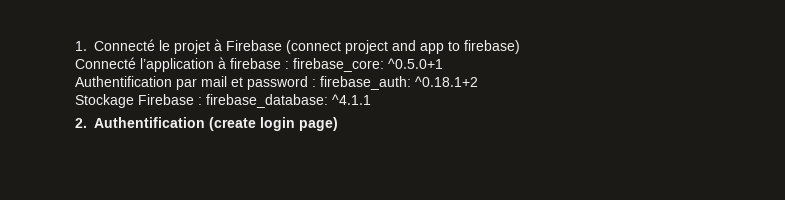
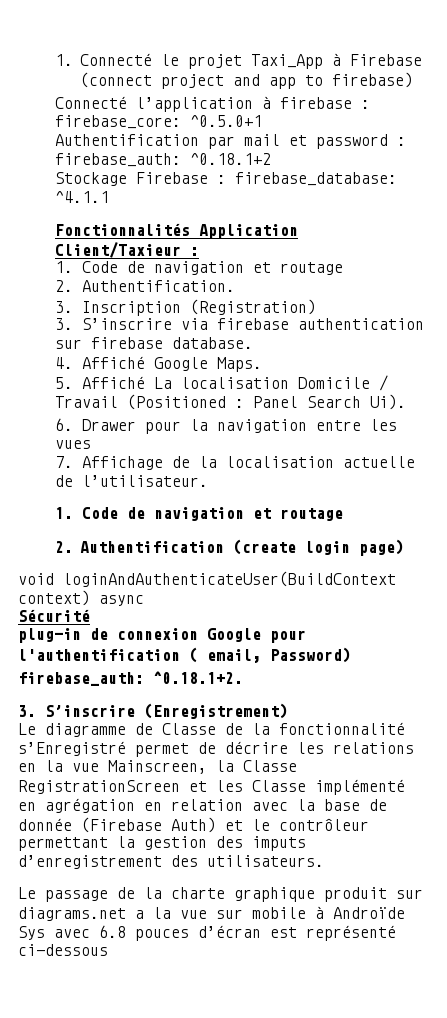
- 1. Connecté le projet à Firebase (connect project and app to firebase)
+ 1. Connecté le projet Taxi_App à Firebase (connect project and app to firebase)
+ Fonctionnalités Application Client/Taxieur :
+ 1. Code de navigation et routage
+ 2. Authentification.
+ 3. Inscription (Registration)
+ 3. S’inscrire via firebase authentication sur firebase database.
+ 4. Affiché Google Maps.
+ 5. Affiché La localisation Domicile / Travail (Positioned : Panel Search Ui).
+ 6. Drawer pour la navigation entre les vues
+ 7. Affichage de la localisation actuelle de l’utilisateur.
+ 1. Code de navigation et routage
+ void loginAndAuthenticateUser(BuildContext context) async
+ Sécurité
+ plug-in de connexion Google pour l'authentification ( email, Password)
+ firebase_auth: ^0.18.1+2.
+ 3. S’inscrire (Enregistrement)
+ Le diagramme de Classe de la fonctionnalité s’Enregistré permet de décrire les relations en la vue Mainscreen, la Classe RegistrationScreen et les Classe implémenté en agrégation en relation avec la base de donnée (Firebase Auth) et le contrôleur permettant la gestion des imputs d’enregistrement des utilisateurs.
+ Le passage de la charte graphique produit sur diagrams.net a la vue sur mobile à Androïde Sys avec 6.8 pouces d’écran est représenté ci-dessous

